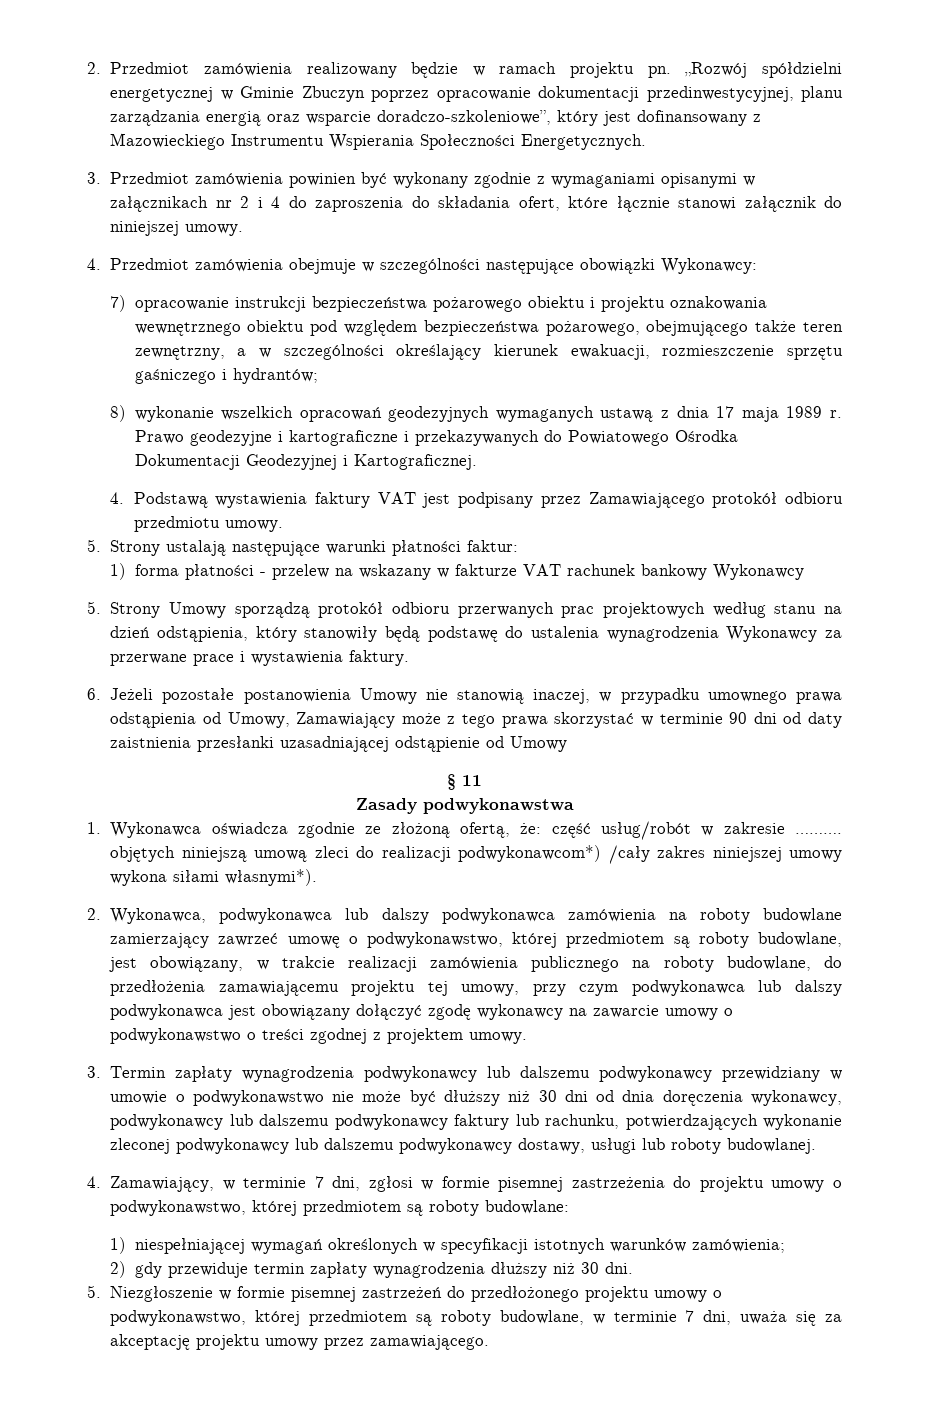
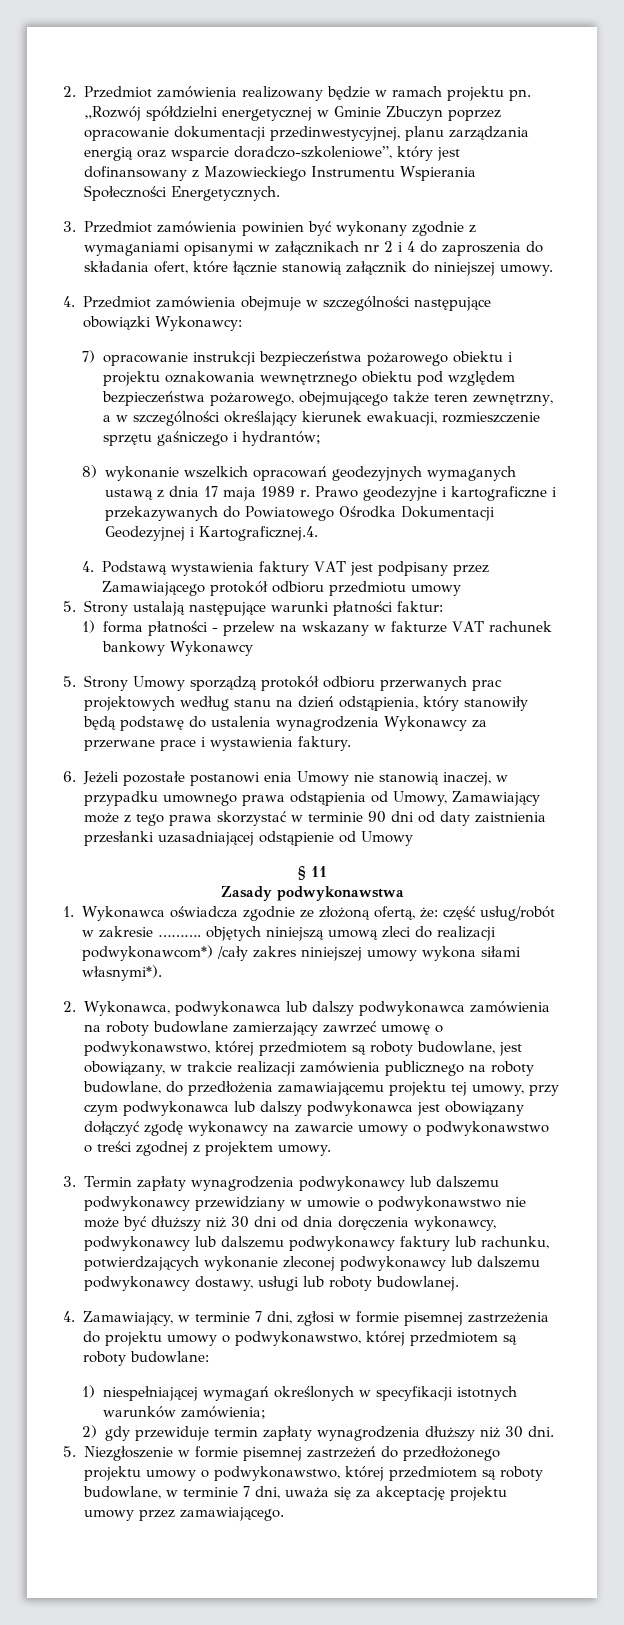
- 3. Przedmiot zamówienia powinien być wykonany zgodnie z wymaganiami opisanymi w załącznikach nr 2 i 4 do zaproszenia do składania ofert, które łącznie stanowi załącznik do niniejszej umowy.
+ 3. Przedmiot zamówienia powinien być wykonany zgodnie z wymaganiami opisanymi w załącznikach nr 2 i 4 do zaproszenia do składania ofert, które łącznie stanowią załącznik do niniejszej umowy.
- Prawo geodezyjne i kartograficzne i przekazywanych do Powiatowego Ośrodka Dokumentacji Geodezyjnej i Kartograficznej.
+ Prawo geodezyjne i kartograficzne i przekazywanych do Powiatowego Ośrodka Dokumentacji Geodezyjnej i Kartograficznej.4.
- 4. Podstawą wystawienia faktury VAT jest podpisany przez Zamawiającego protokół odbioru przedmiotu umowy.
+ 4. Podstawą wystawienia faktury VAT jest podpisany przez Zamawiającego protokół odbioru przedmiotu umowy
- 6. Jeżeli pozostałe postanowienia Umowy nie stanowią inaczej, w przypadku umownego prawa odstąpienia od Umowy, Zamawiający może z tego prawa skorzystać w terminie 90 dni od daty zaistnienia przesłanki uzasadniającej odstąpienie od Umowy
+ 6. Jeżeli pozostałe postanowi enia Umowy nie stanowią inaczej, w przypadku umownego prawa odstąpienia od Umowy, Zamawiający może z tego prawa skorzystać w terminie 90 dni od daty zaistnienia przesłanki uzasadniającej odstąpienie od Umowy

